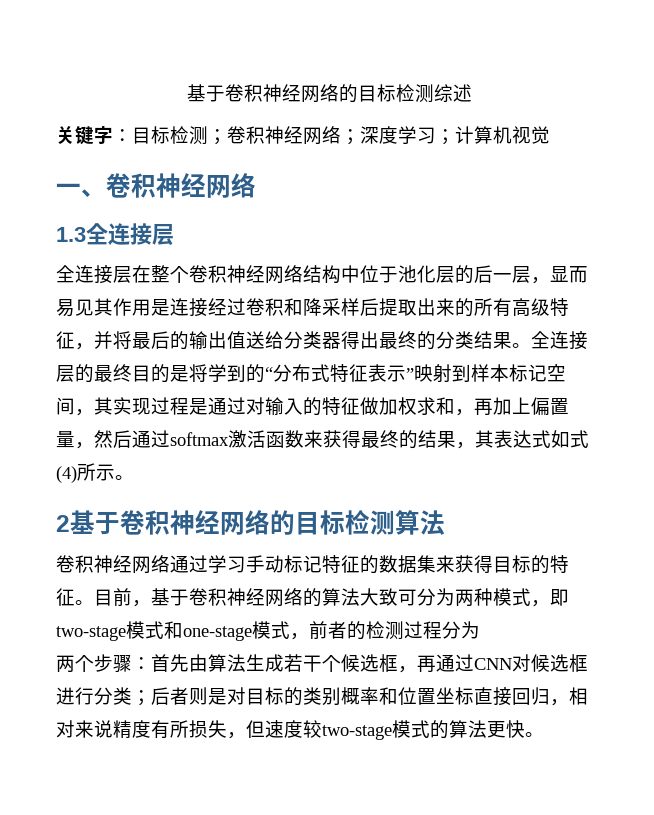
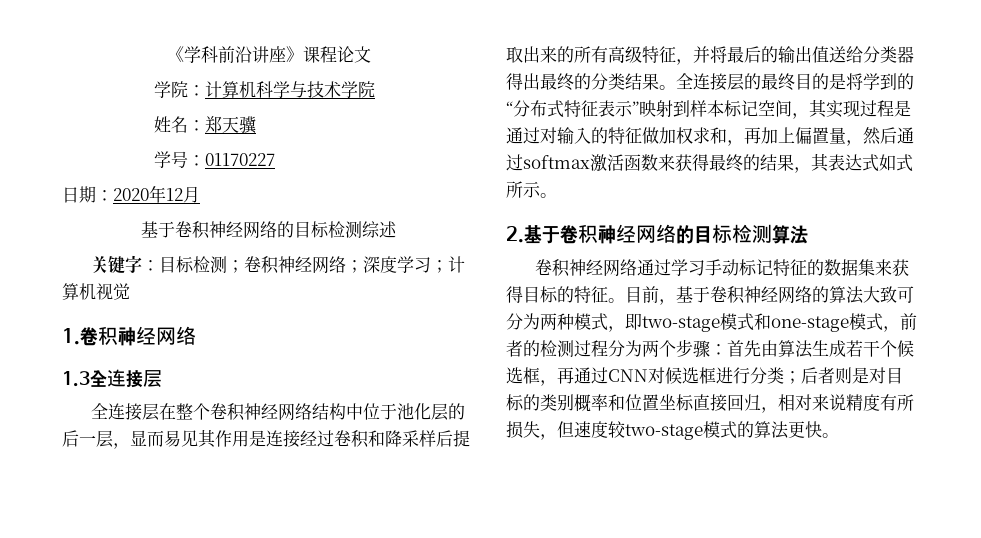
+ 《学科前沿讲座》课程论文
+ 学院：计算机科学与技术学院
+ 姓名：郑天骥
+ 学号：01170227
+ 日期：2020年12月
- 一、卷积神经网络
+ 1.卷积神经网络
- 全连接层的最终目的是将学到的“分布式特征表示”映射到样本标记空间，其实现过程是通过对输入的特征做加权求和，再加上偏置量，然后通过softmax激活函数来获得最终的结果，其表达式如式(4)所示。
+ 全连接层的最终目的是将学到的“分布式特征表示”映射到样本标记空间，其实现过程是通过对输入的特征做加权求和，再加上偏置量，然后通过softmax激活函数来获得最终的结果，其表达式如式所示。
- 2基于卷积神经网络的目标检测算法
+ 2.基于卷积神经网络的目标检测算法
- 目前，基于卷积神经网络的算法大致可分为两种模式，即two-stage模式和one-stage模式，前者的检测过程分为
- 两个步骤：
+ 目前，基于卷积神经网络的算法大致可分为两种模式，即two-stage模式和one-stage模式，前者的检测过程分为两个步骤：

